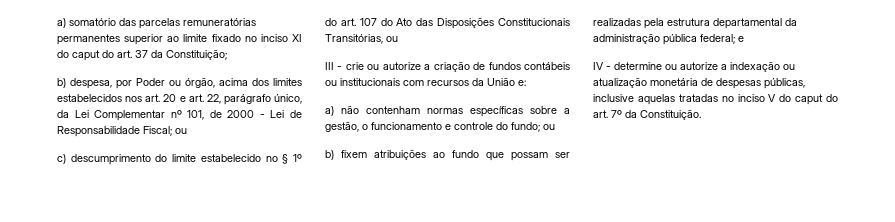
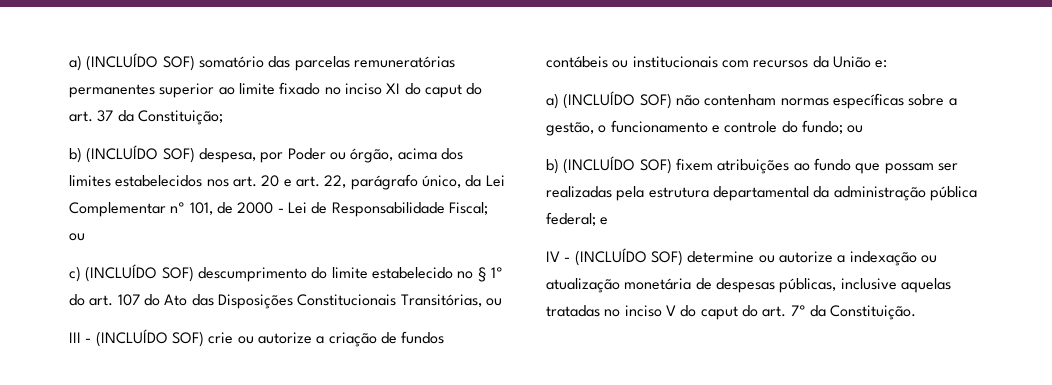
- a) somatório das parcelas remuneratórias permanentes superior ao limite fixado no inciso XI do caput do art. 37 da Constituição;
+ a) (INCLUÍDO SOF) somatório das parcelas remuneratórias permanentes superior ao limite fixado no inciso XI do caput do art. 37 da Constituição;
- b) despesa, por Poder ou órgão, acima dos limites estabelecidos nos art. 20 e art. 22, parágrafo único, da Lei Complementar nº 101, de 2000 - Lei de Responsabilidade Fiscal; ou
+ b) (INCLUÍDO SOF) despesa, por Poder ou órgão, acima dos limites estabelecidos nos art. 20 e art. 22, parágrafo único, da Lei Complementar nº 101, de 2000 - Lei de Responsabilidade Fiscal; ou
- c) descumprimento do limite estabelecido no § 1º do art. 107 do Ato das Disposições Constitucionais Transitórias, ou
+ c) (INCLUÍDO SOF) descumprimento do limite estabelecido no § 1º do art. 107 do Ato das Disposições Constitucionais Transitórias, ou
- III - crie ou autorize a criação de fundos contábeis ou institucionais com recursos da União e:
+ III - (INCLUÍDO SOF) crie ou autorize a criação de fundos contábeis ou institucionais com recursos da União e:
- a) não contenham normas específicas sobre a gestão, o funcionamento e controle do fundo; ou
+ a) (INCLUÍDO SOF) não contenham normas específicas sobre a gestão, o funcionamento e controle do fundo; ou
- b) fixem atribuições ao fundo que possam ser realizadas pela estrutura departamental da administração pública federal; e
+ b) (INCLUÍDO SOF) fixem atribuições ao fundo que possam ser realizadas pela estrutura departamental da administração pública federal; e
- IV - determine ou autorize a indexação ou atualização monetária de despesas públicas, inclusive aquelas tratadas no inciso V do caput do art. 7º da Constituição.
+ IV - (INCLUÍDO SOF) determine ou autorize a indexação ou atualização monetária de despesas públicas, inclusive aquelas tratadas no inciso V do caput do art. 7º da Constituição.

